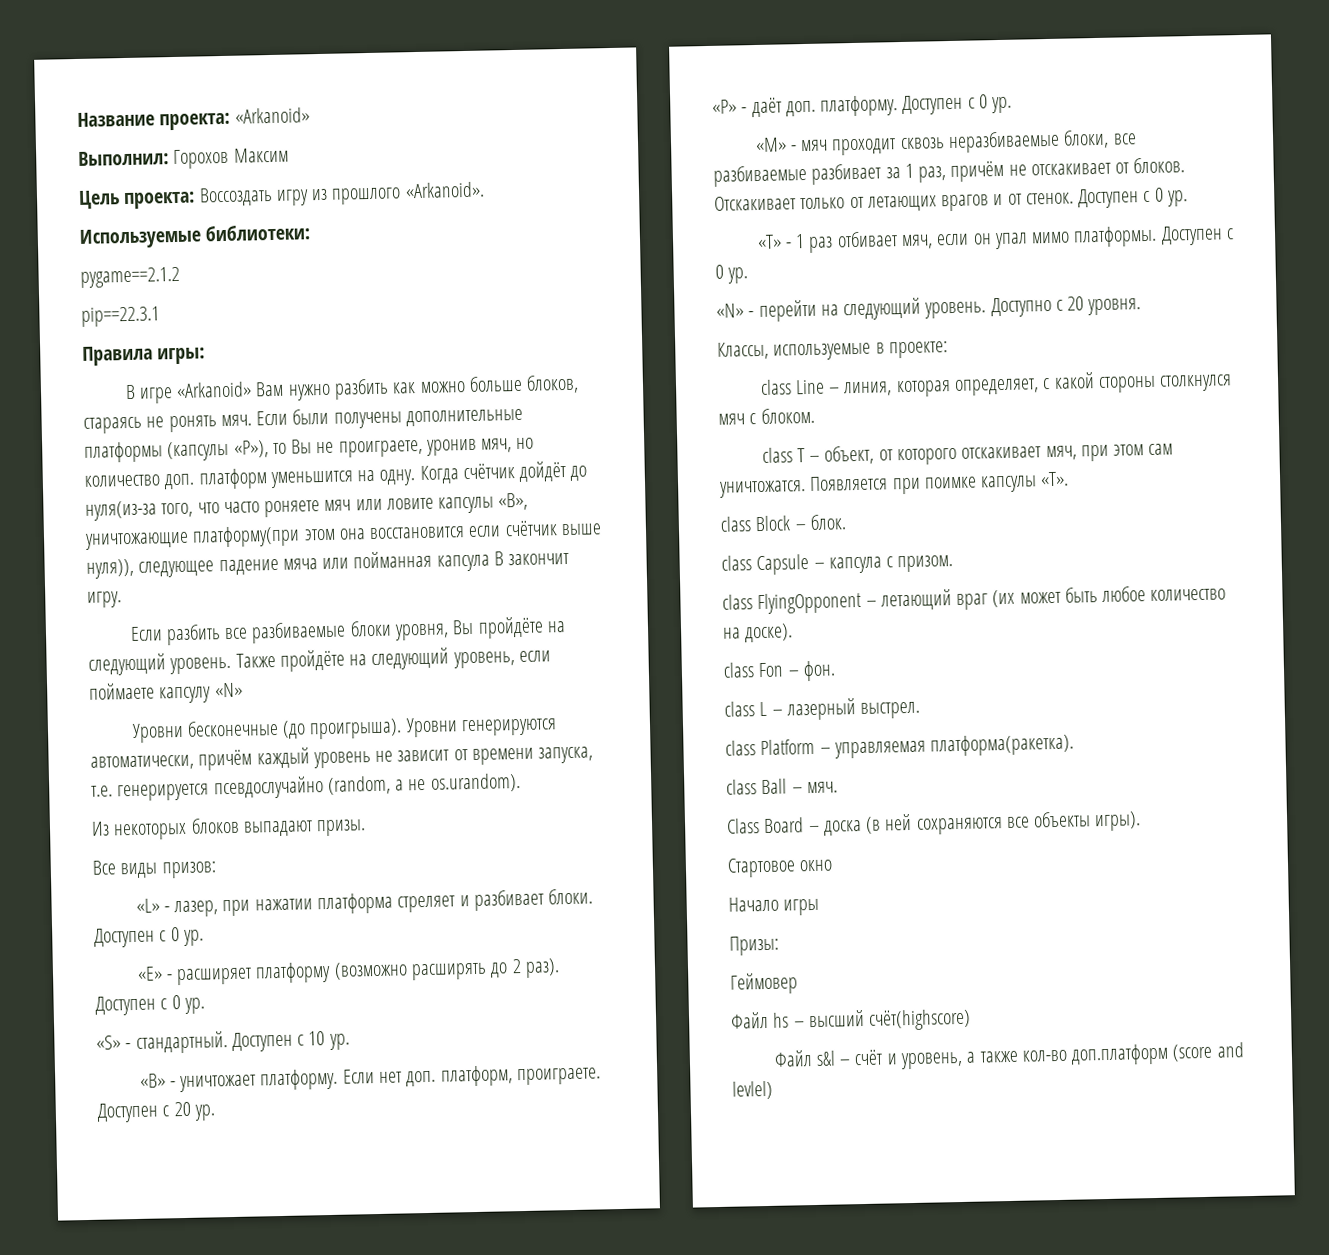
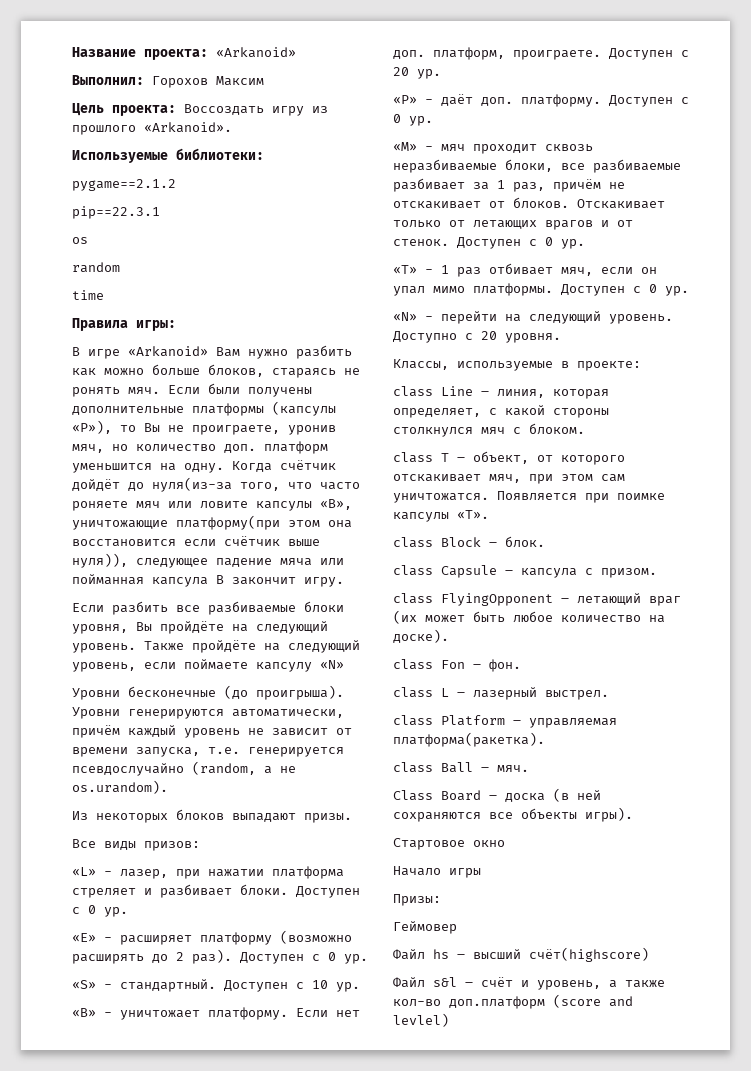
+ os
+ random
+ time

